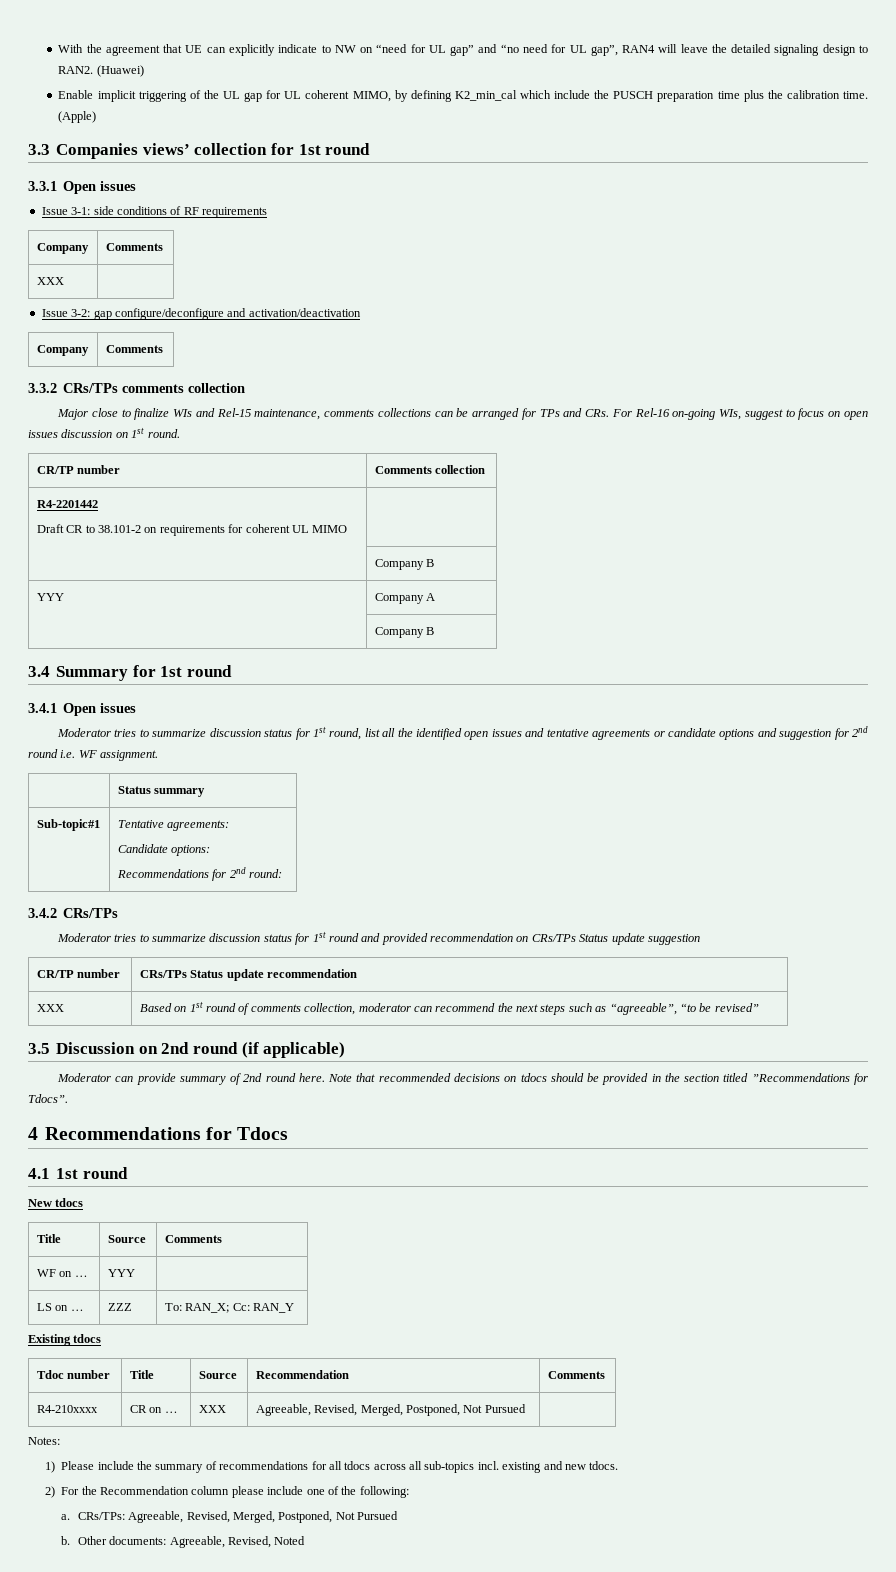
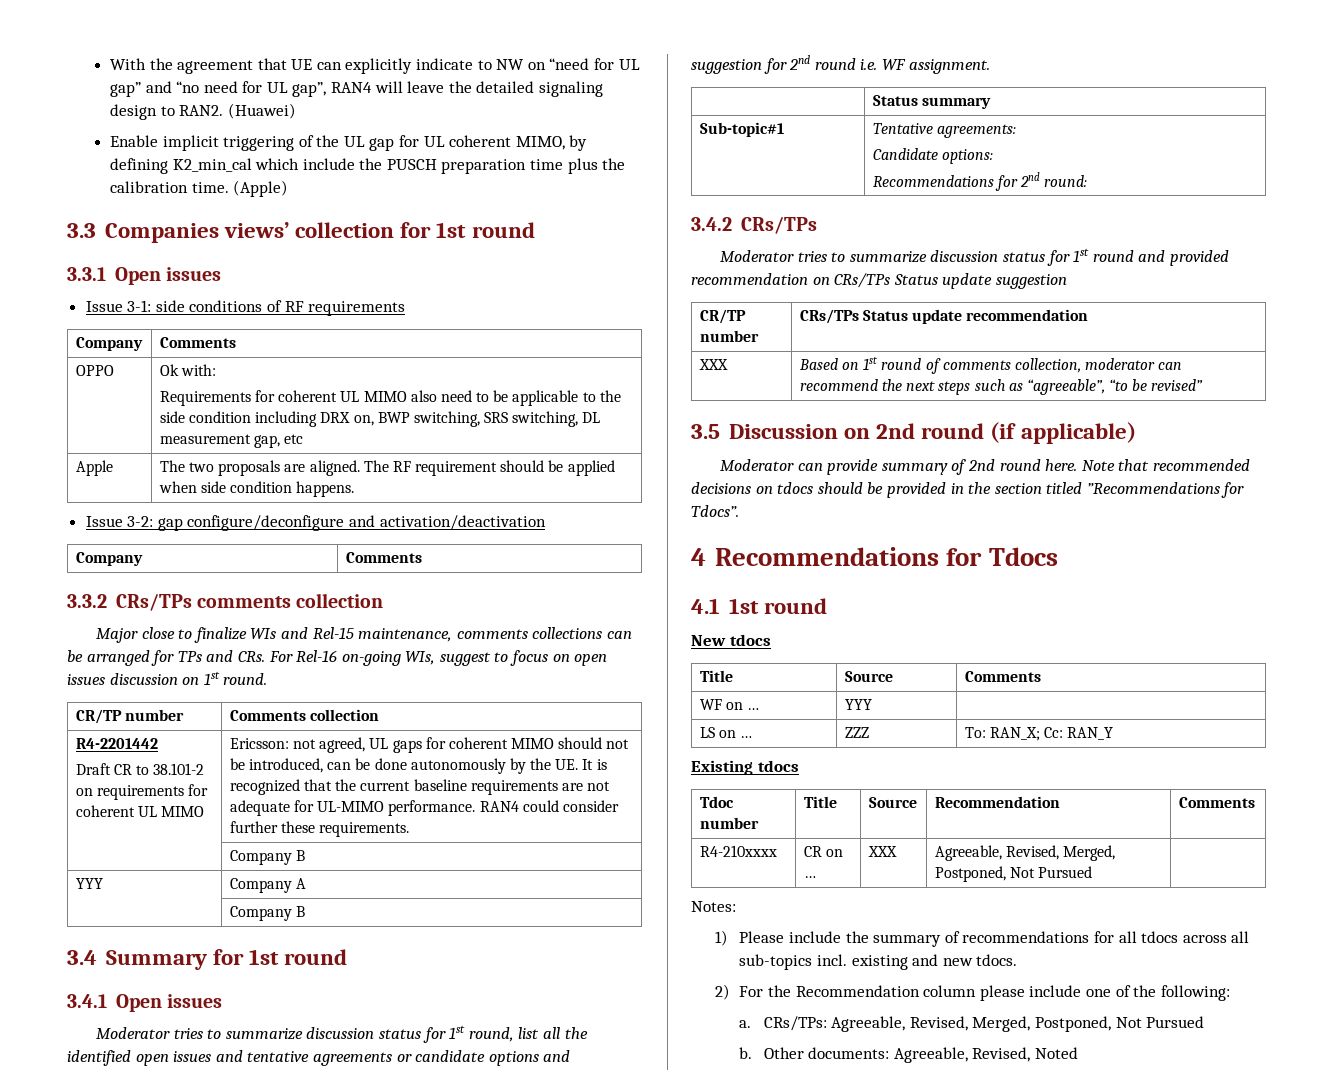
  Issue 3-1: side conditions of RF requirements
  Company | Comments
- XXX |
+ OPPO | Ok with:
+ Requirements for coherent UL MIMO also need to be applicable to the side condition including DRX on, BWP switching, SRS switching, DL measurement gap, etc
+ Apple | The two proposals are aligned. The RF requirement should be applied when side condition happens.
+ Ericsson: not agreed, UL gaps for coherent MIMO should not be introduced, can be done autonomously by the UE. It is recognized that the current baseline requirements are not adequate for UL-MIMO performance. RAN4 could consider further these requirements.

